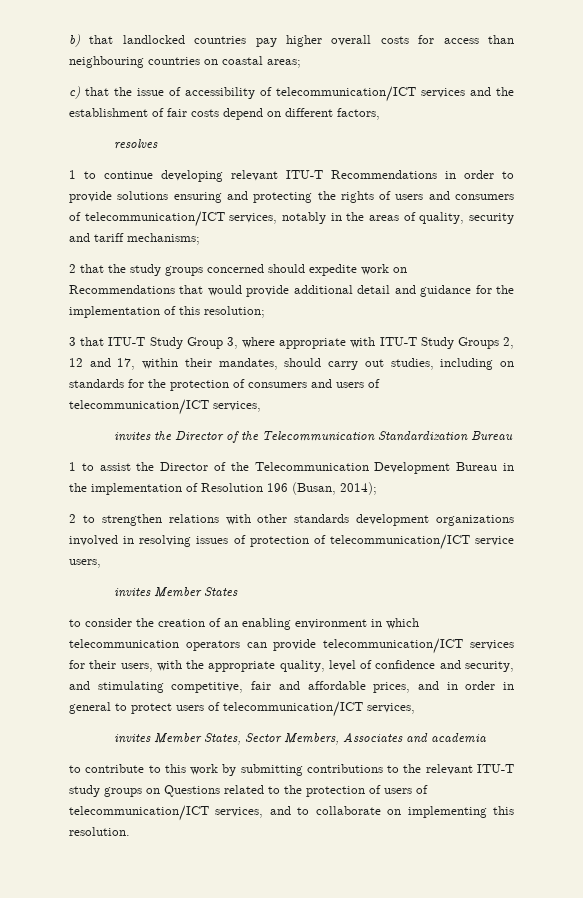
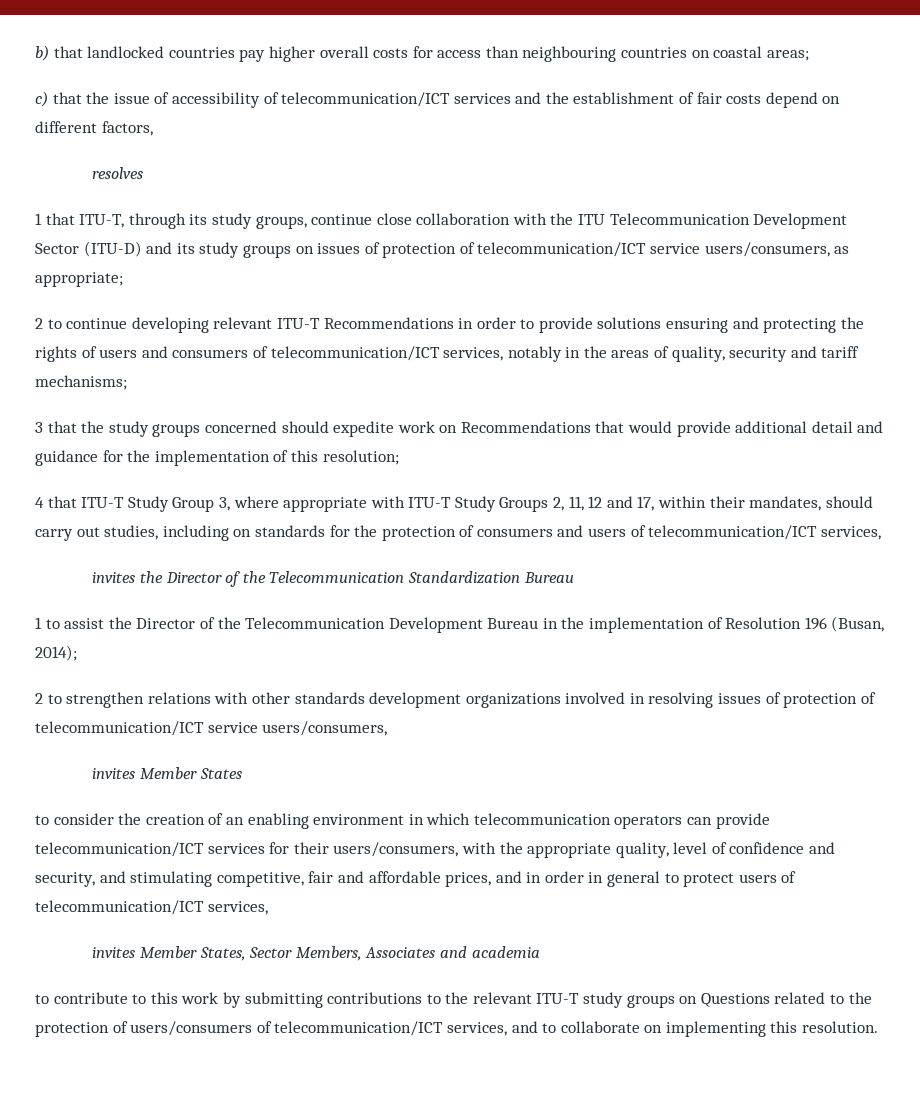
- 1 to continue developing relevant ITU-T Recommendations in order to provide solutions ensuring and protecting the rights of users and consumers of telecommunication/ICT services, notably in the areas of quality, security and tariff mechanisms;
+ 1 that ITU-T, through its study groups, continue close collaboration with the ITU Telecommunication Development Sector (ITU-D) and its study groups on issues of protection of telecommunication/ICT service users/consumers, as appropriate;
+ 2 to continue developing relevant ITU-T Recommendations in order to provide solutions ensuring and protecting the rights of users and consumers of telecommunication/ICT services, notably in the areas of quality, security and tariff mechanisms;
- 2 that the study groups concerned should expedite work on Recommendations that would provide additional detail and guidance for the implementation of this resolution;
+ 3 that the study groups concerned should expedite work on Recommendations that would provide additional detail and guidance for the implementation of this resolution;
- 3 that ITU-T Study Group 3, where appropriate with ITU-T Study Groups 2, 12 and 17, within their mandates, should carry out studies, including on standards for the protection of consumers and users of telecommunication/ICT services,
+ 4 that ITU-T Study Group 3, where appropriate with ITU-T Study Groups 2, 11, 12 and 17, within their mandates, should carry out studies, including on standards for the protection of consumers and users of telecommunication/ICT services,
- 2 to strengthen relations with other standards development organizations involved in resolving issues of protection of telecommunication/ICT service users,
+ 2 to strengthen relations with other standards development organizations involved in resolving issues of protection of telecommunication/ICT service users/consumers,
- to consider the creation of an enabling environment in which telecommunication operators can provide telecommunication/ICT services for their users, with the appropriate quality, level of confidence and security, and stimulating competitive, fair and affordable prices, and in order in general to protect users of telecommunication/ICT services,
+ to consider the creation of an enabling environment in which telecommunication operators can provide telecommunication/ICT services for their users/consumers, with the appropriate quality, level of confidence and security, and stimulating competitive, fair and affordable prices, and in order in general to protect users of telecommunication/ICT services,
- to contribute to this work by submitting contributions to the relevant ITU-T study groups on Questions related to the protection of users of telecommunication/ICT services, and to collaborate on implementing this resolution.
+ to contribute to this work by submitting contributions to the relevant ITU-T study groups on Questions related to the protection of users/consumers of telecommunication/ICT services, and to collaborate on implementing this resolution.

